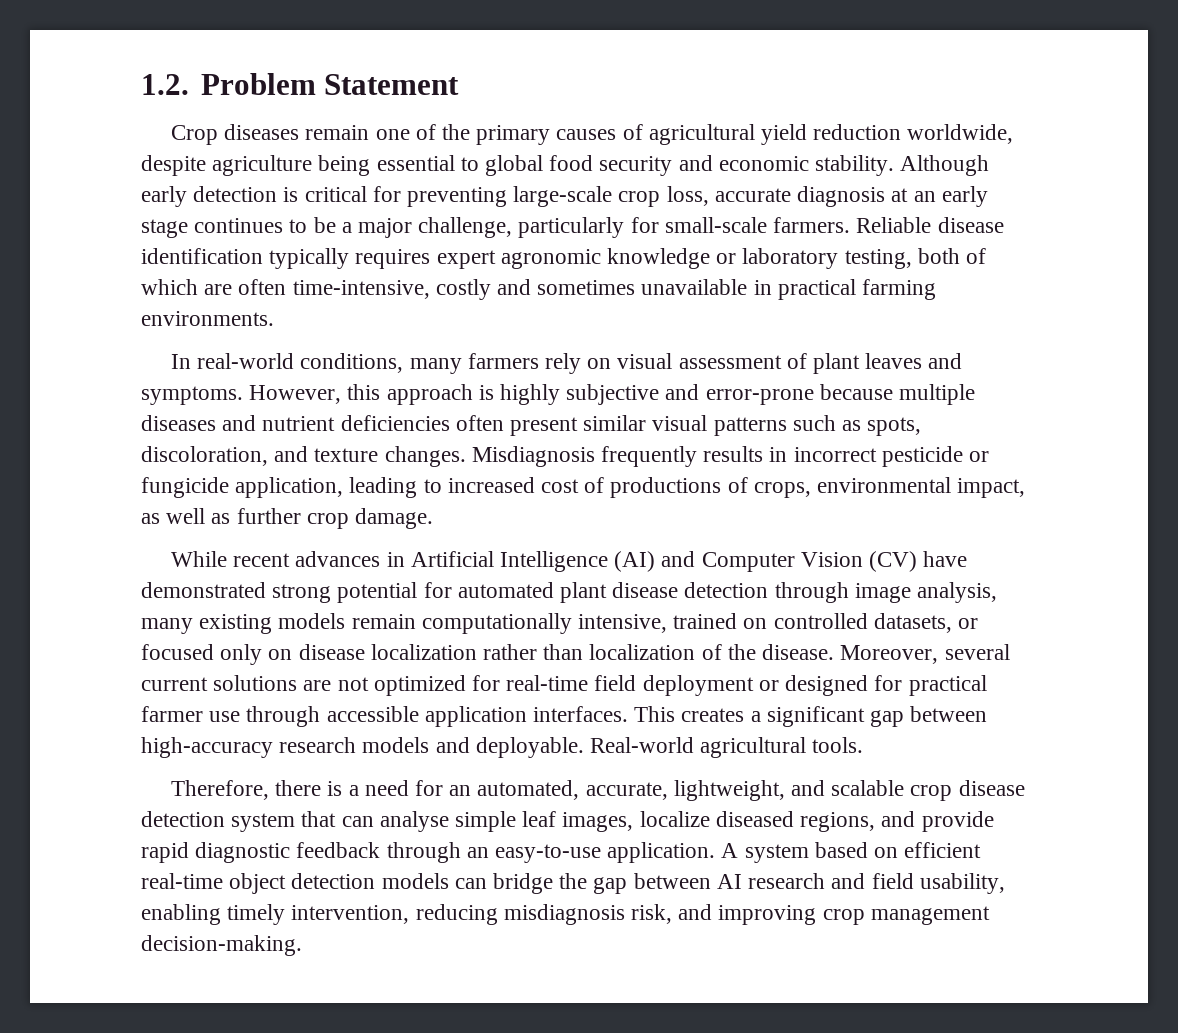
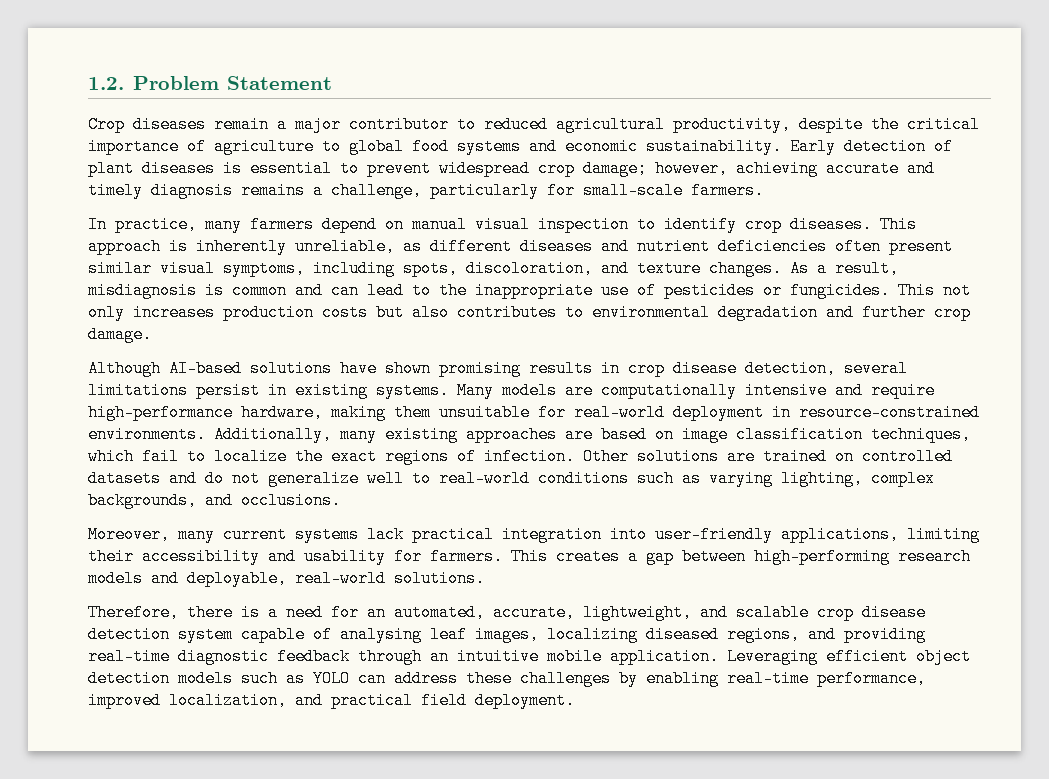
- Crop diseases remain one of the primary causes of agricultural yield reduction worldwide, despite agriculture being essential to global food security and economic stability. Although early detection is critical for preventing large-scale crop loss, accurate diagnosis at an early stage continues to be a major challenge, particularly for small-scale farmers. Reliable disease identification typically requires expert agronomic knowledge or laboratory testing, both of which are often time-intensive, costly and sometimes unavailable in practical farming environments.
- In real-world conditions, many farmers rely on visual assessment of plant leaves and symptoms. However, this approach is highly subjective and error-prone because multiple diseases and nutrient deficiencies often present similar visual patterns such as spots, discoloration, and texture changes.
+ Crop diseases remain a major contributor to reduced agricultural productivity, despite the critical importance of agriculture to global food systems and economic sustainability. Early detection of plant diseases is essential to prevent widespread crop damage; however, achieving accurate and timely diagnosis remains a challenge, particularly for small-scale farmers.
+ In practice, many farmers depend on manual visual inspection to identify crop diseases. This approach is inherently unreliable, as different diseases and nutrient deficiencies often present similar visual symptoms, including spots, discoloration, and texture changes.
- Misdiagnosis frequently results in incorrect pesticide or fungicide application, leading to increased cost of productions of crops, environmental impact, as well as further crop damage.
- While recent advances in Artificial Intelligence (AI) and Computer Vision (CV) have demonstrated strong potential for automated plant disease detection through image analysis, many existing models remain computationally intensive, trained on controlled datasets, or focused only on disease localization rather than localization of the disease. Moreover, several current solutions are not optimized for real-time field deployment or designed for practical farmer use through accessible application interfaces.
+ As a result, misdiagnosis is common and can lead to the inappropriate use of pesticides or fungicides. This not only increases production costs but also contributes to environmental degradation and further crop damage.
+ Although AI-based solutions have shown promising results in crop disease detection, several limitations persist in existing systems. Many models are computationally intensive and require high-performance hardware, making them unsuitable for real-world deployment in resource-constrained environments. Additionally, many existing approaches are based on image classification techniques, which fail to localize the exact regions of infection. Other solutions are trained on controlled datasets and do not generalize well to real-world conditions such as varying lighting, complex backgrounds, and occlusions.
+ Moreover, many current systems lack practical integration into user-friendly applications, limiting their accessibility and usability for farmers.
- This creates a significant gap between high-accuracy research models and deployable. Real-world agricultural tools.
+ This creates a gap between high-performing research models and deployable, real-world solutions.
- Therefore, there is a need for an automated, accurate, lightweight, and scalable crop disease detection system that can analyse simple leaf images, localize diseased regions, and provide rapid diagnostic feedback through an easy-to-use application. A system based on efficient real-time object detection models can bridge the gap between AI research and field usability, enabling timely intervention, reducing misdiagnosis risk, and improving crop management decision-making.
+ Therefore, there is a need for an automated, accurate, lightweight, and scalable crop disease detection system capable of analysing leaf images, localizing diseased regions, and providing real-time diagnostic feedback through an intuitive mobile application. Leveraging efficient object detection models such as YOLO can address these challenges by enabling real-time performance, improved localization, and practical field deployment.

